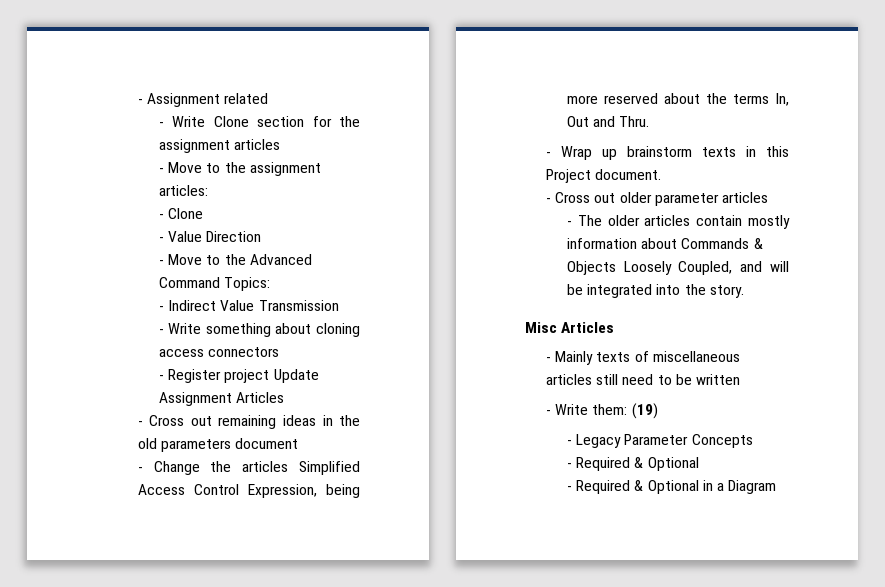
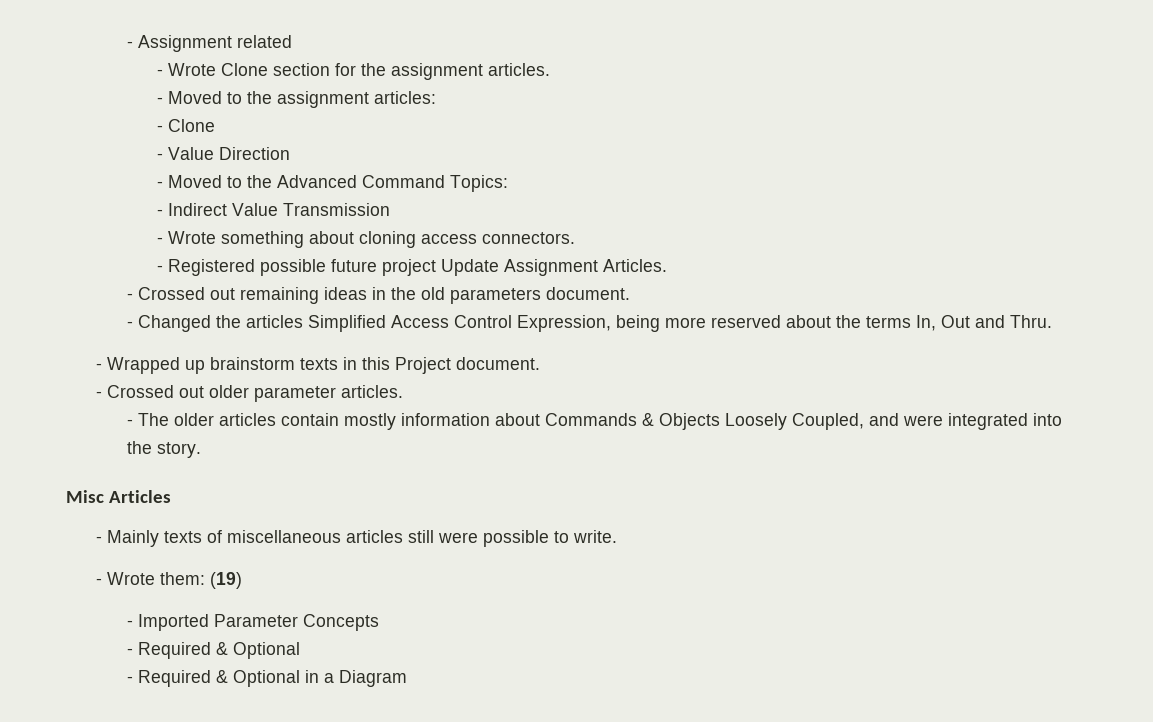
- - Write Clone section for the assignment articles
- - Move to the assignment articles:
+ - Wrote Clone section for the assignment articles.
+ - Moved to the assignment articles:
- - Move to the Advanced Command Topics:
+ - Moved to the Advanced Command Topics:
- - Write something about cloning access connectors
- - Register project Update Assignment Articles
- - Cross out remaining ideas in the old parameters document
- - Change the articles Simplified Access Control Expression, being more reserved about the terms In, Out and Thru.
+ - Wrote something about cloning access connectors.
+ - Registered possible future project Update Assignment Articles.
+ - Crossed out remaining ideas in the old parameters document.
+ - Changed the articles Simplified Access Control Expression, being more reserved about the terms In, Out and Thru.
- - Wrap up brainstorm texts in this Project document.
+ - Wrapped up brainstorm texts in this Project document.
- - Cross out older parameter articles
+ - Crossed out older parameter articles.
- - The older articles contain mostly information about Commands & Objects Loosely Coupled, and will be integrated into the story.
+ - The older articles contain mostly information about Commands & Objects Loosely Coupled, and were integrated into the story.
- - Mainly texts of miscellaneous articles still need to be written
- - Write them: (19)
+ - Mainly texts of miscellaneous articles still were possible to write.
+ - Wrote them: (19)
- - Legacy Parameter Concepts
+ - Imported Parameter Concepts

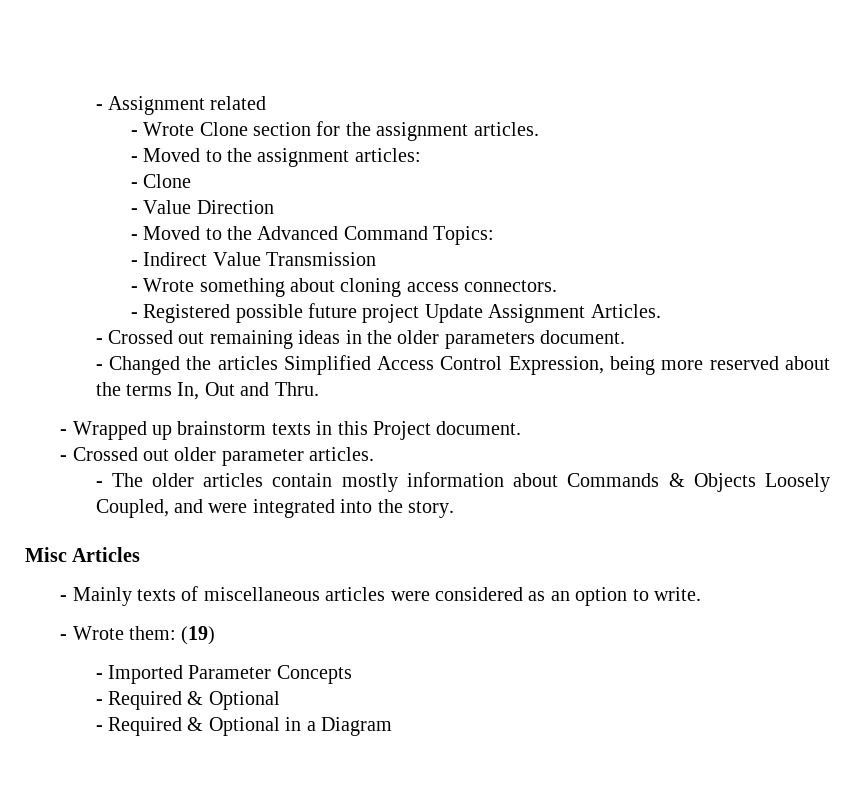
- - Crossed out remaining ideas in the old parameters document.
+ - Crossed out remaining ideas in the older parameters document.
- - Mainly texts of miscellaneous articles still were possible to write.
+ - Mainly texts of miscellaneous articles were considered as an option to write.

